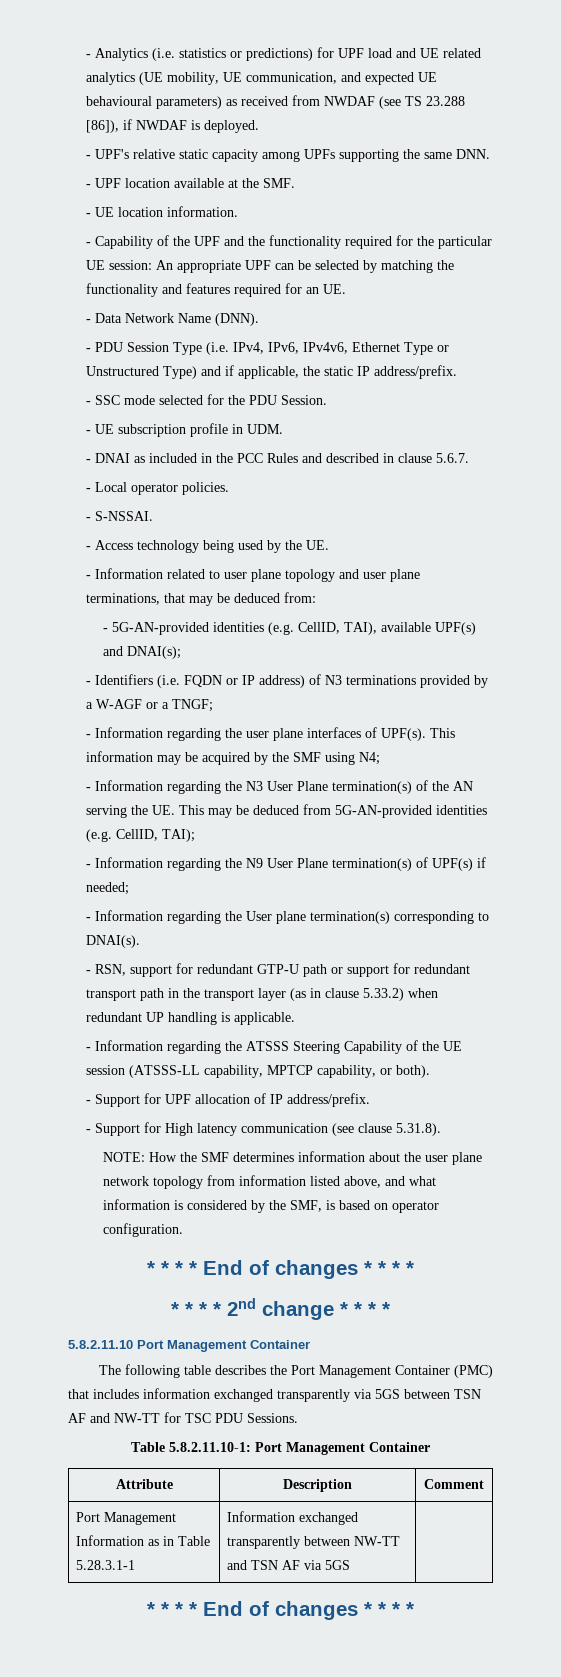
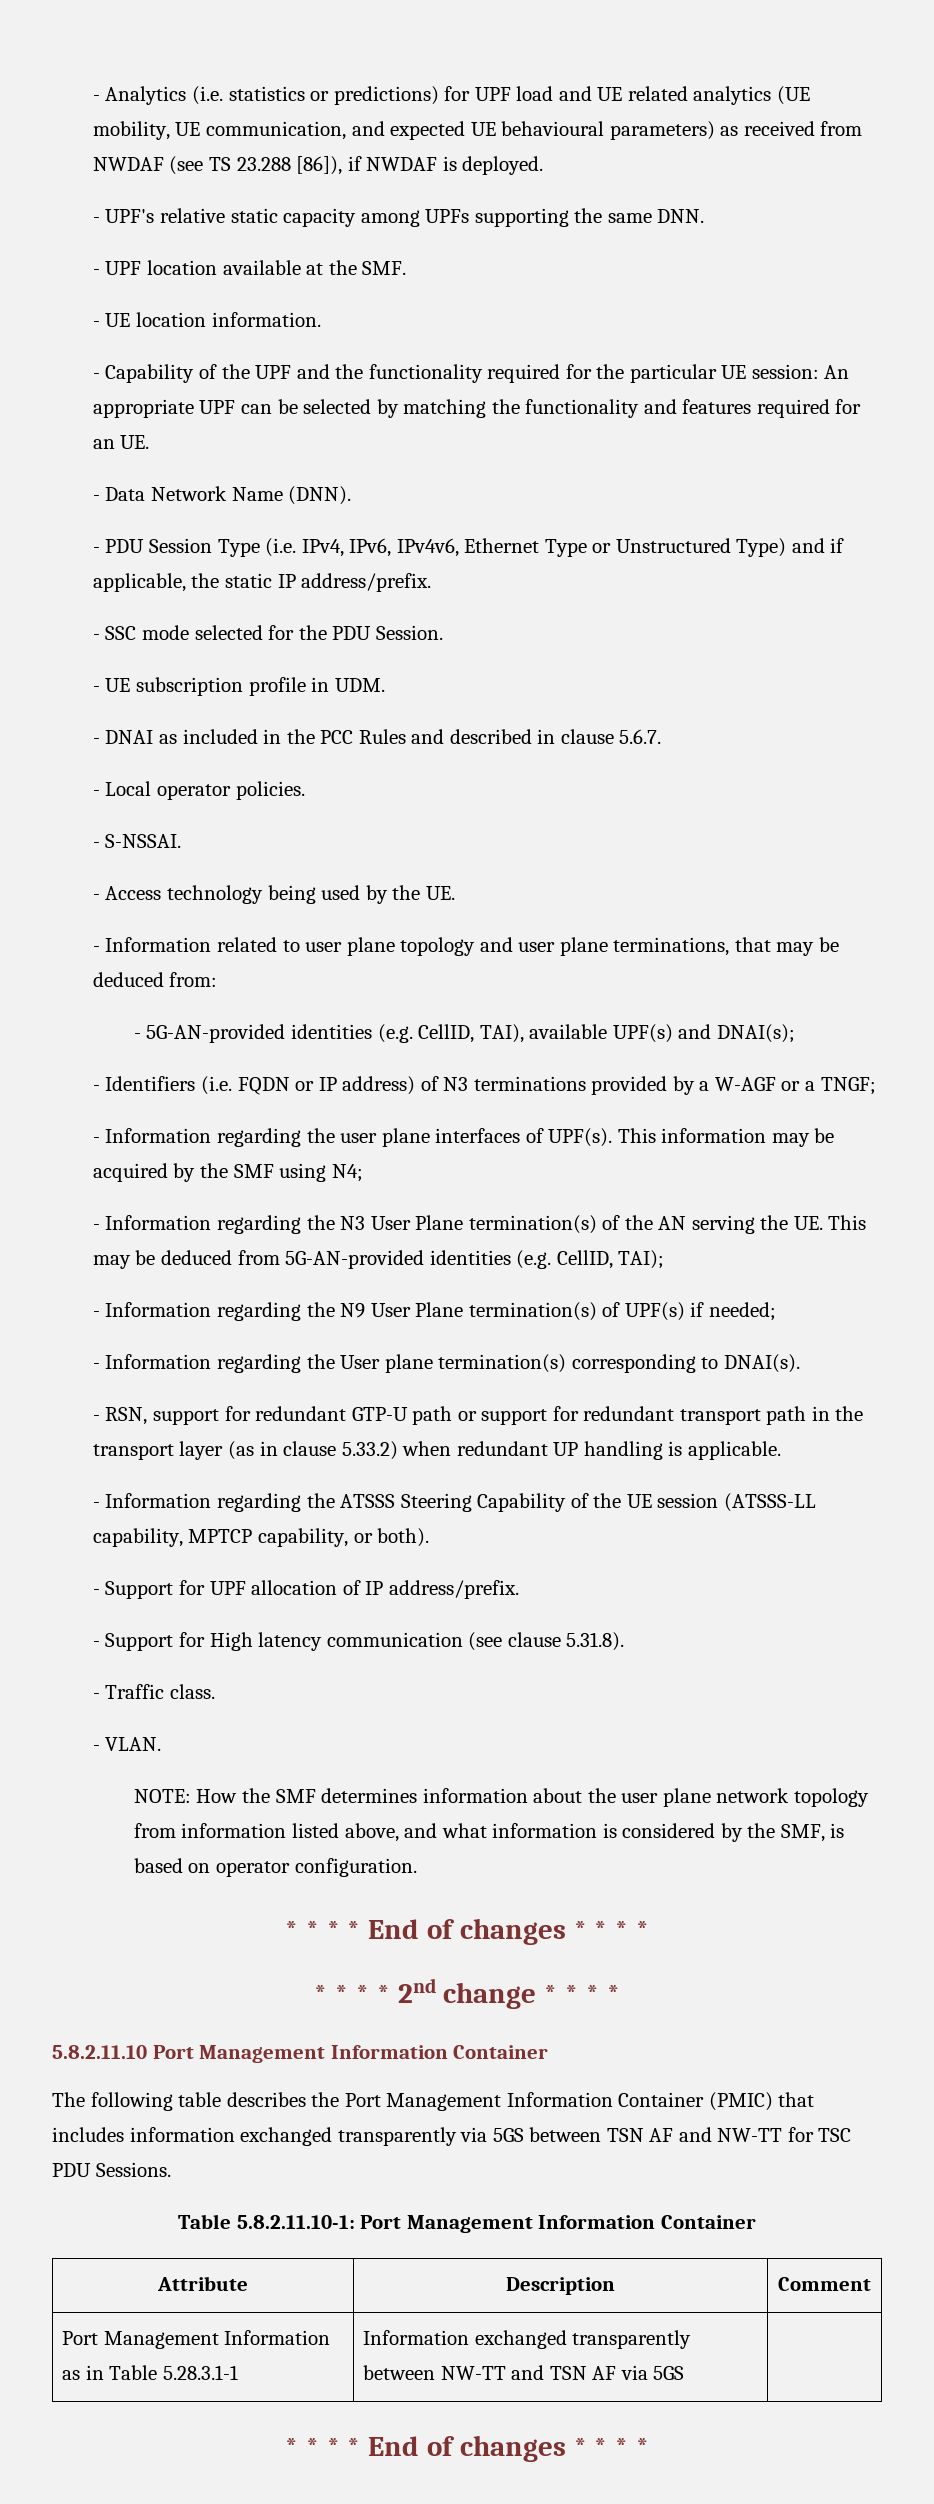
+ - Traffic class.
+ - VLAN.
- 5.8.2.11.10 Port Management Container
+ 5.8.2.11.10 Port Management Information Container
- The following table describes the Port Management Container (PMC) that includes information exchanged transparently via 5GS between TSN AF and NW-TT for TSC PDU Sessions.
+ The following table describes the Port Management Information Container (PMIC) that includes information exchanged transparently via 5GS between TSN AF and NW-TT for TSC PDU Sessions.
- Table 5.8.2.11.10-1: Port Management Container
+ Table 5.8.2.11.10-1: Port Management Information Container

